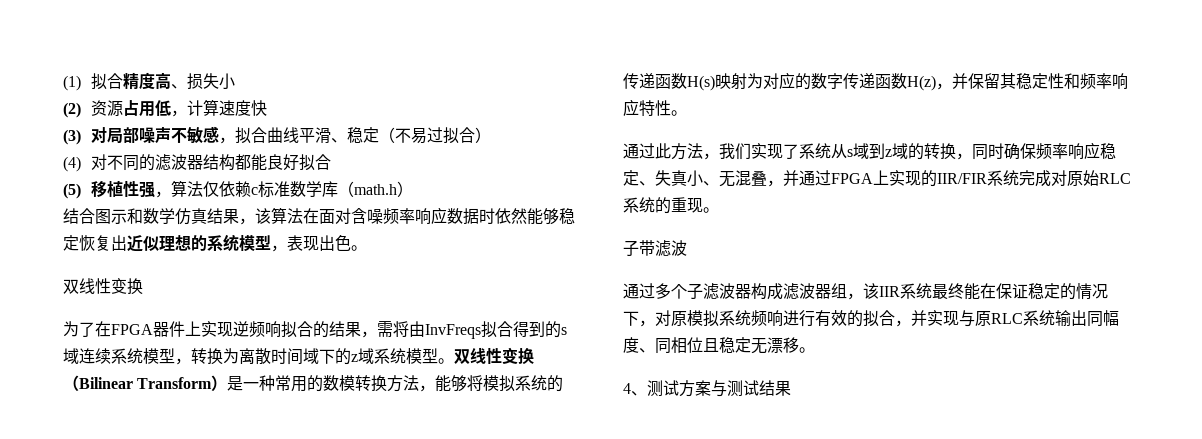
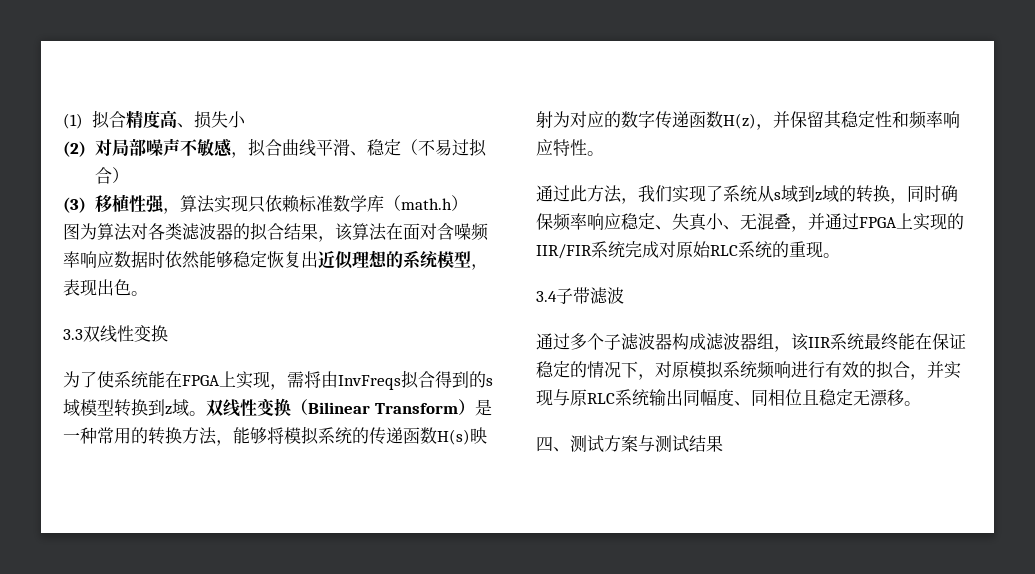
- (2)资源占用低，计算速度快
- (3)对局部噪声不敏感，拟合曲线平滑、稳定（不易过拟合）
+ (2)对局部噪声不敏感，拟合曲线平滑、稳定（不易过拟合）
- (4)对不同的滤波器结构都能良好拟合
- (5)移植性强，算法仅依赖c标准数学库（math.h）
+ (3)移植性强，算法实现只依赖标准数学库（math.h）
- 结合图示和数学仿真结果，该算法在面对含噪频率响应数据时依然能够稳定恢复出近似理想的系统模型，表现出色。
- 双线性变换
+ 图为算法对各类滤波器的拟合结果，该算法在面对含噪频率响应数据时依然能够稳定恢复出近似理想的系统模型，表现出色。
+ 3.3双线性变换
- 为了在FPGA器件上实现逆频响拟合的结果，需将由InvFreqs拟合得到的s域连续系统模型，转换为离散时间域下的z域系统模型。
+ 为了使系统能在FPGA上实现，需将由InvFreqs拟合得到的s域模型转换到z域。
- 双线性变换（Bilinear Transform）是一种常用的数模转换方法，能够将模拟系统的传递函数H(s)映射为对应的数字传递函数H(z)，并保留其稳定性和频率响应特性。
+ 双线性变换（Bilinear Transform）是一种常用的转换方法，能够将模拟系统的传递函数H(s)映射为对应的数字传递函数H(z)，并保留其稳定性和频率响应特性。
- 子带滤波
+ 3.4子带滤波
- 4、测试方案与测试结果
+ 四、测试方案与测试结果

